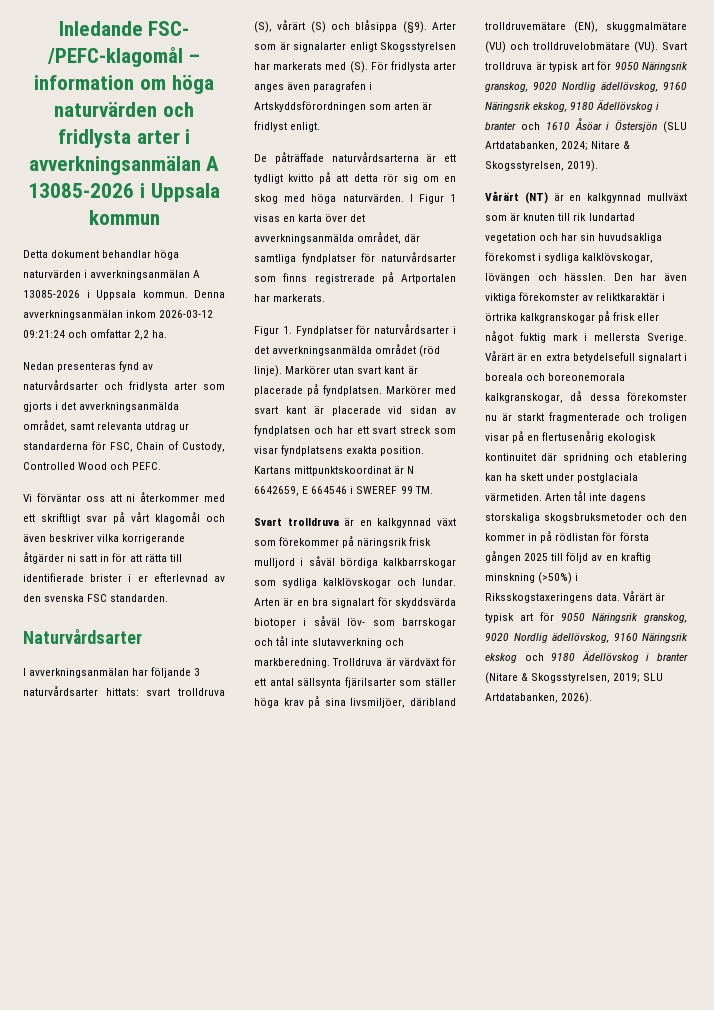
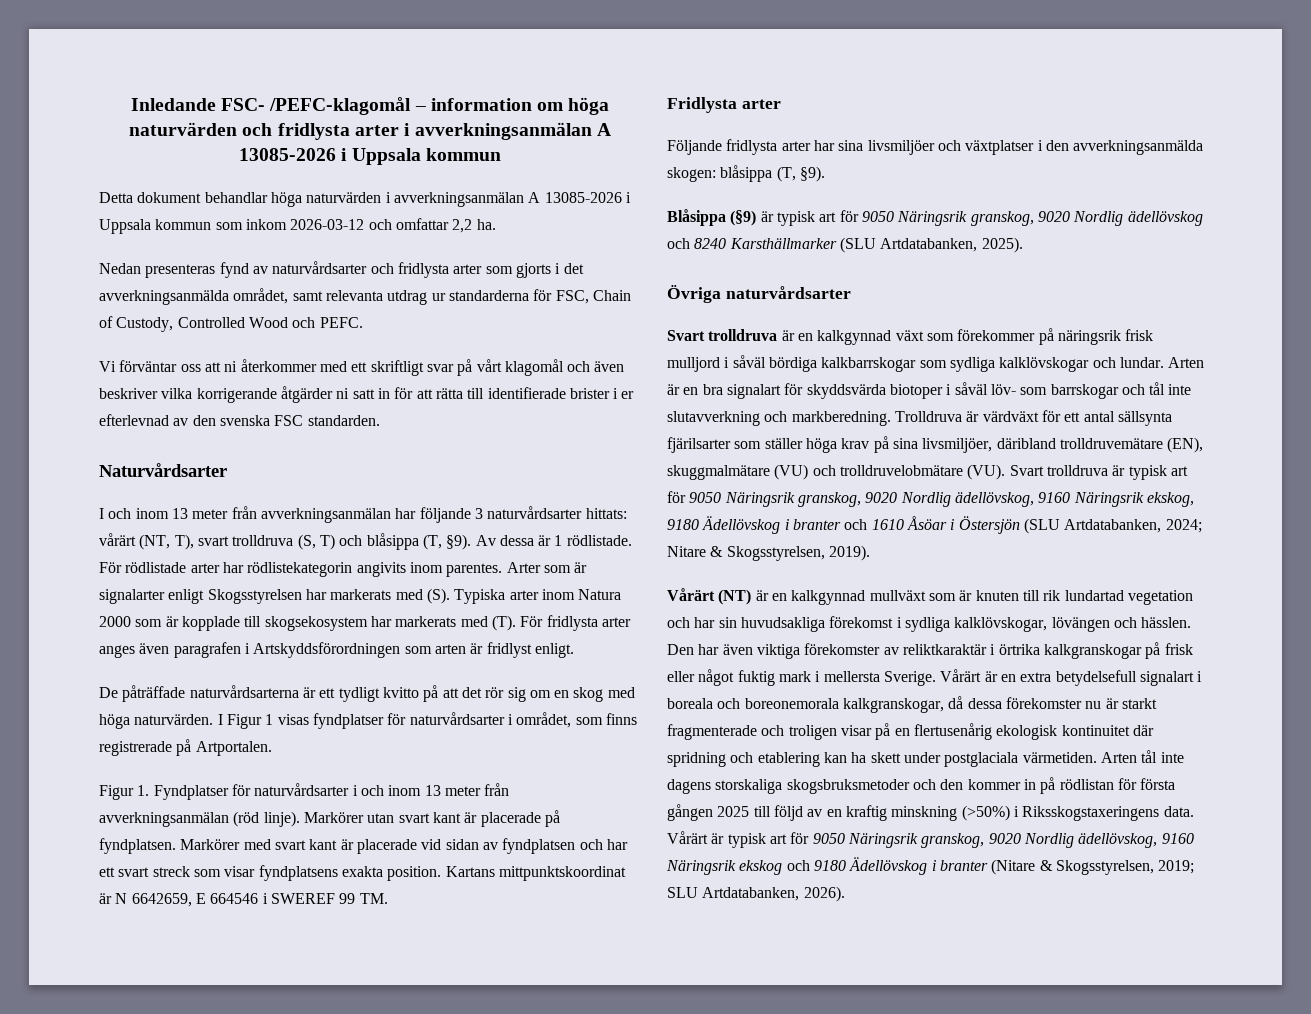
- Detta dokument behandlar höga naturvärden i avverkningsanmälan A 13085-2026 i Uppsala kommun. Denna avverkningsanmälan inkom 2026-03-12 09:21:24 och omfattar 2,2 ha.
+ Detta dokument behandlar höga naturvärden i avverkningsanmälan A 13085-2026 i Uppsala kommun som inkom 2026-03-12 och omfattar 2,2 ha.
- I avverkningsanmälan har följande 3 naturvårdsarter hittats: svart trolldruva (S), vårärt (S) och blåsippa (§9).
+ I och inom 13 meter från avverkningsanmälan har följande 3 naturvårdsarter hittats: vårärt (NT, T), svart trolldruva (S, T) och blåsippa (T, §9). Av dessa är 1 rödlistade. För rödlistade arter har rödlistekategorin angivits inom parentes.
- Arter som är signalarter enligt Skogsstyrelsen har markerats med (S). För fridlysta arter anges även paragrafen i Artskyddsförordningen som arten är fridlyst enligt.
+ Arter som är signalarter enligt Skogsstyrelsen har markerats med (S). Typiska arter inom Natura 2000 som är kopplade till skogsekosystem har markerats med (T). För fridlysta arter anges även paragrafen i Artskyddsförordningen som arten är fridlyst enligt.
- De påträffade naturvårdsarterna är ett tydligt kvitto på att detta rör sig om en skog med höga naturvärden.
+ De påträffade naturvårdsarterna är ett tydligt kvitto på att det rör sig om en skog med höga naturvärden.
- I Figur 1 visas en karta över det avverkningsanmälda området, där samtliga fyndplatser för naturvårdsarter som finns registrerade på Artportalen har markerats.
+ I Figur 1 visas fyndplatser för naturvårdsarter i området, som finns registrerade på Artportalen.
- Figur 1. Fyndplatser för naturvårdsarter i det avverkningsanmälda området (röd linje).
+ Figur 1. Fyndplatser för naturvårdsarter i och inom 13 meter från avverkningsanmälan (röd linje).
+ Fridlysta arter
+ Följande fridlysta arter har sina livsmiljöer och växtplatser i den avverkningsanmälda skogen: blåsippa (T, §9).
+ Blåsippa (§9) är typisk art för 9050 Näringsrik granskog, 9020 Nordlig ädellövskog och 8240 Karsthällmarker (SLU Artdatabanken, 2025).
+ Övriga naturvårdsarter

